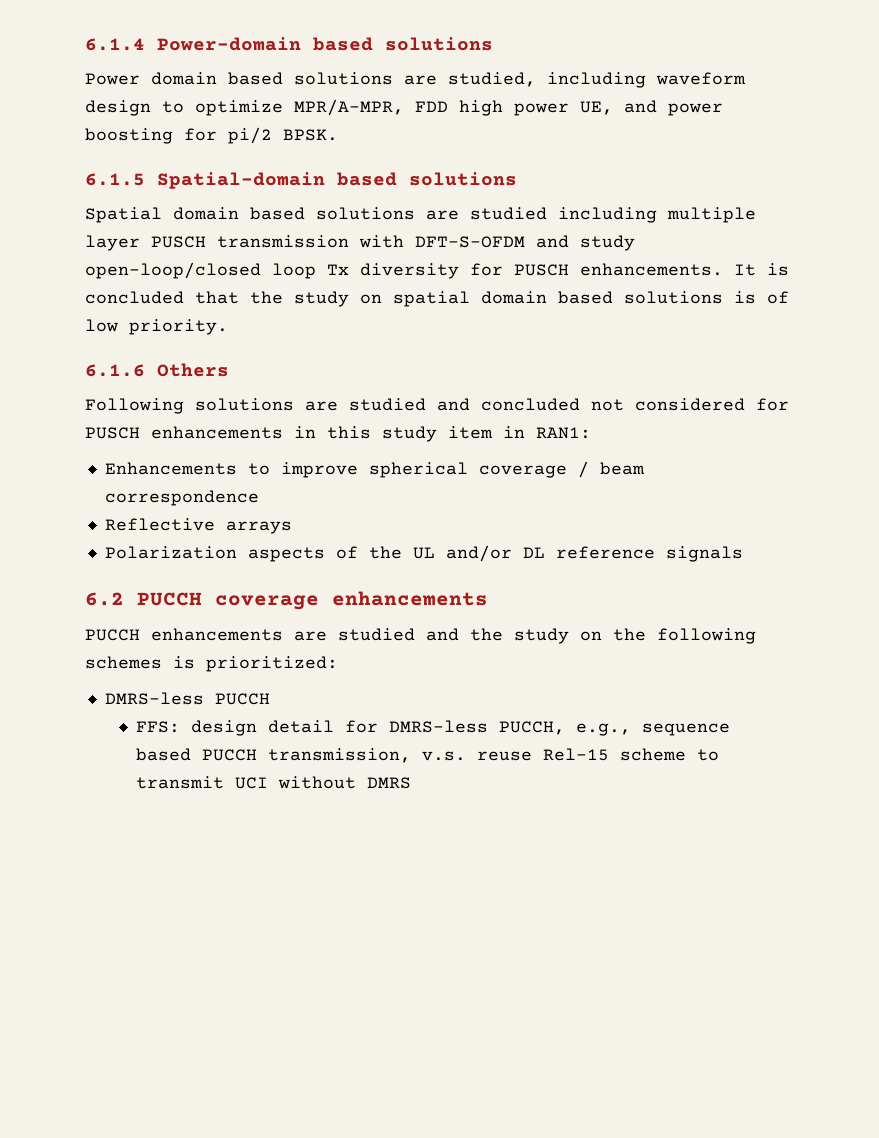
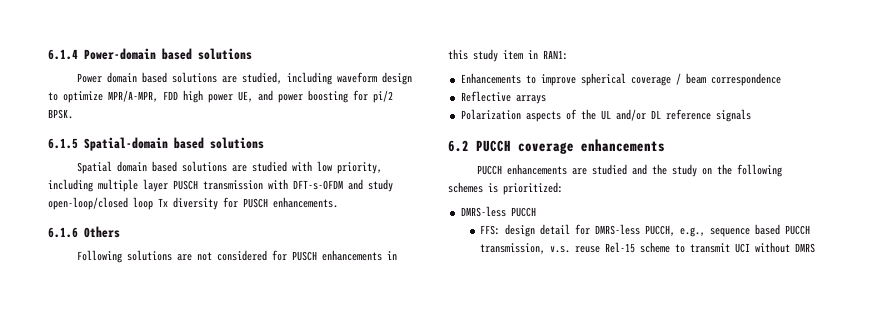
- Spatial domain based solutions are studied including multiple layer PUSCH transmission with DFT-S-OFDM and study open-loop/closed loop Tx diversity for PUSCH enhancements. It is concluded that the study on spatial domain based solutions is of low priority.
+ Spatial domain based solutions are studied with low priority, including multiple layer PUSCH transmission with DFT-s-OFDM and study open-loop/closed loop Tx diversity for PUSCH enhancements.
- Following solutions are studied and concluded not considered for PUSCH enhancements in this study item in RAN1:
+ Following solutions are not considered for PUSCH enhancements in this study item in RAN1:

